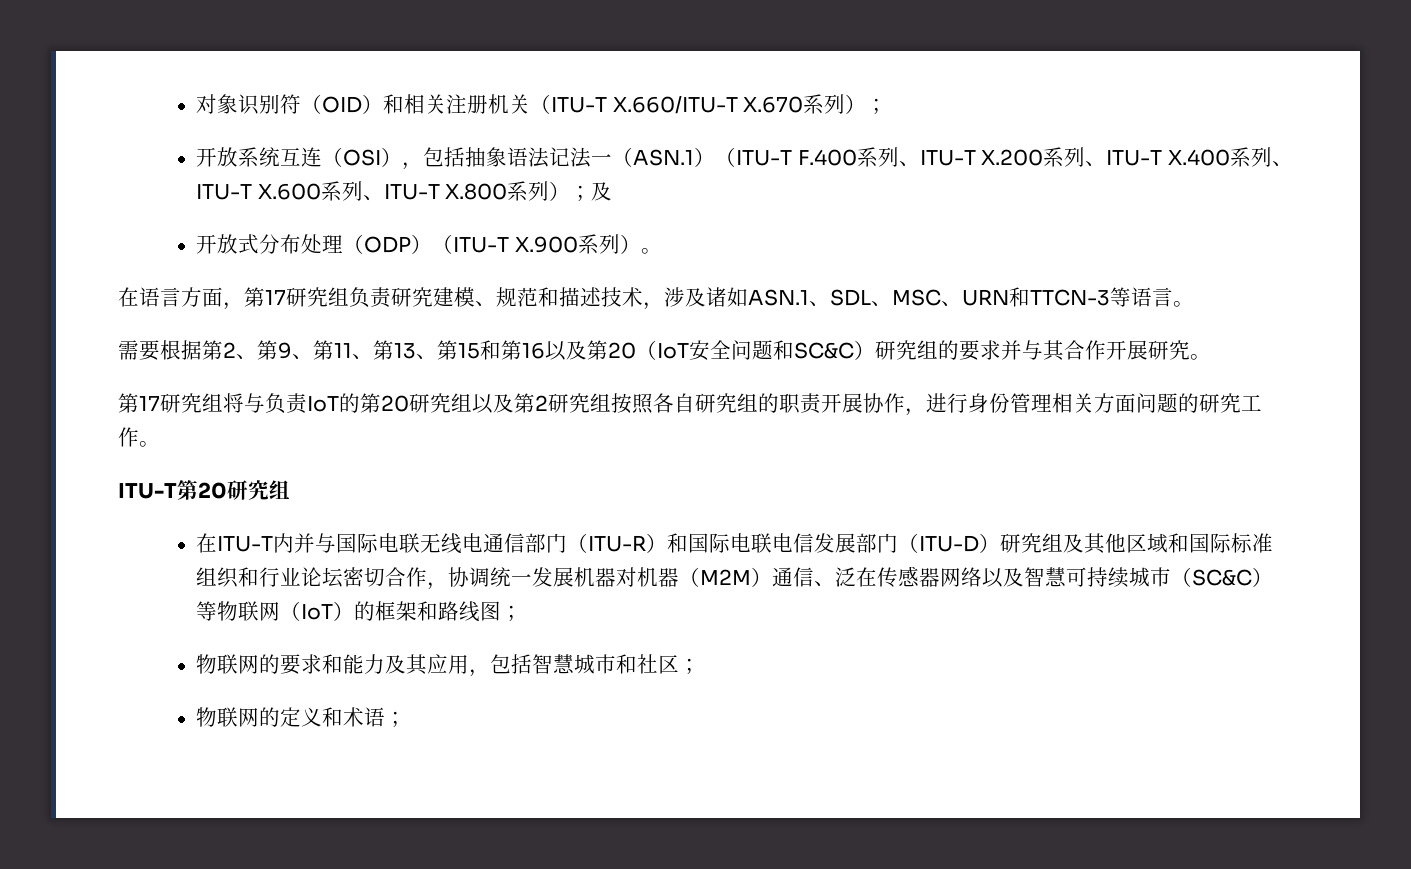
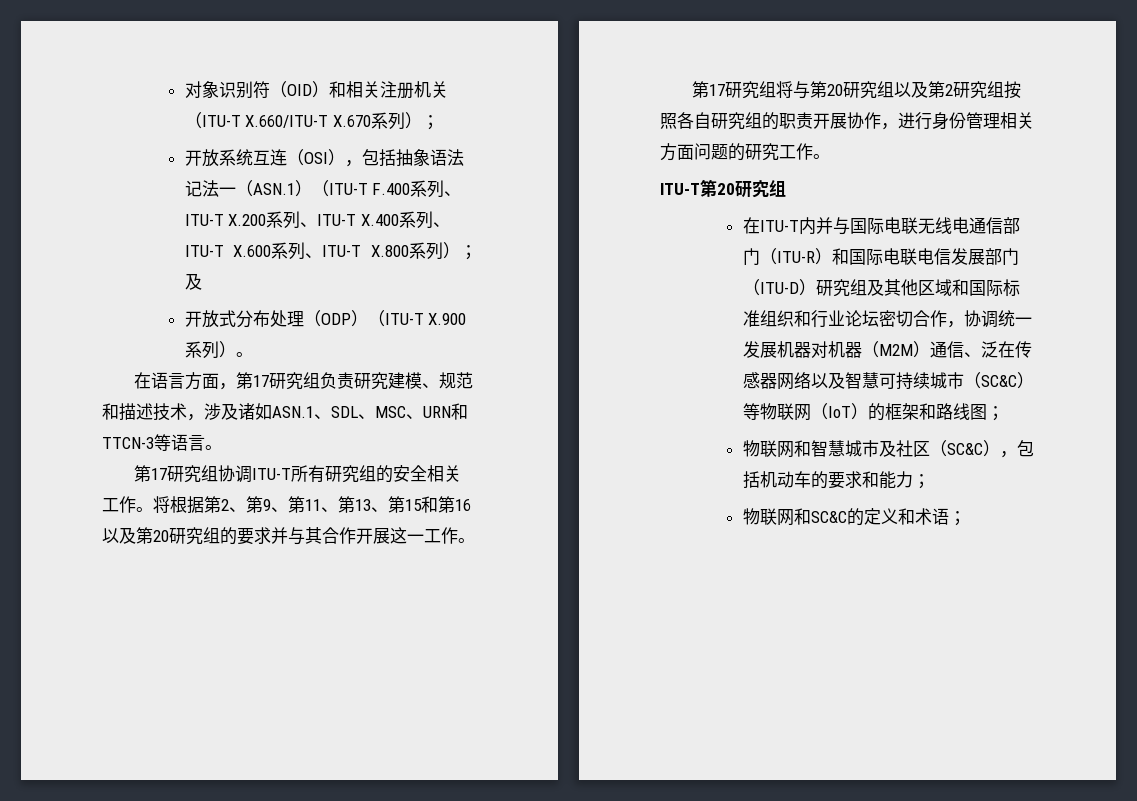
- 需要根据第2、第9、第11、第13、第15和第16以及第20（IoT安全问题和SC&C）研究组的要求并与其合作开展研究。
+ 第17研究组协调ITU-T所有研究组的安全相关工作。将根据第2、第9、第11、第13、第15和第16以及第20研究组的要求并与其合作开展这一工作。
- 第17研究组将与负责IoT的第20研究组以及第2研究组按照各自研究组的职责开展协作，进行身份管理相关方面问题的研究工作。
+ 第17研究组将与第20研究组以及第2研究组按照各自研究组的职责开展协作，进行身份管理相关方面问题的研究工作。
- 物联网的要求和能力及其应用，包括智慧城市和社区；
- 物联网的定义和术语；
+ 物联网和智慧城市及社区（SC&C），包括机动车的要求和能力；
+ 物联网和SC&C的定义和术语；

